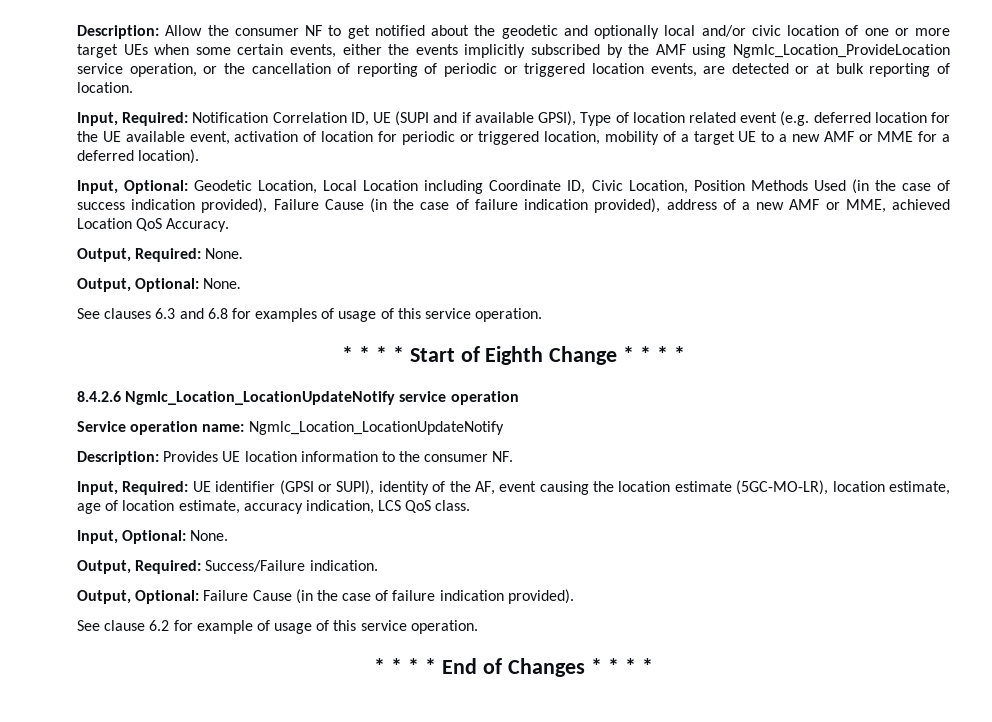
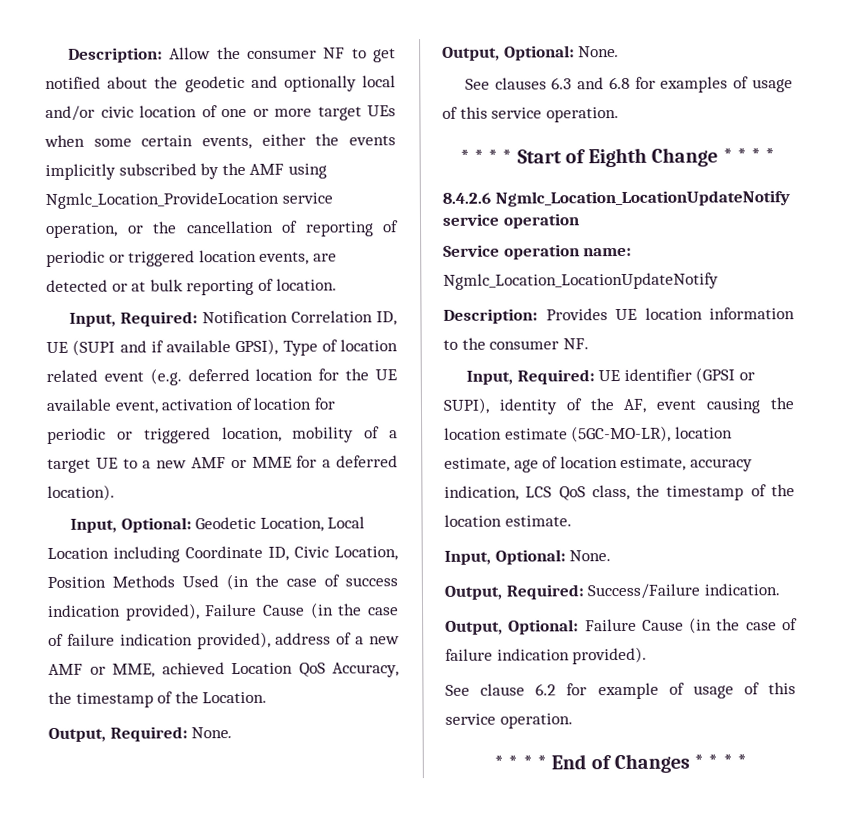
- Input, Optional: Geodetic Location, Local Location including Coordinate ID, Civic Location, Position Methods Used (in the case of success indication provided), Failure Cause (in the case of failure indication provided), address of a new AMF or MME, achieved Location QoS Accuracy.
+ Input, Optional: Geodetic Location, Local Location including Coordinate ID, Civic Location, Position Methods Used (in the case of success indication provided), Failure Cause (in the case of failure indication provided), address of a new AMF or MME, achieved Location QoS Accuracy, the timestamp of the Location.
- Input, Required: UE identifier (GPSI or SUPI), identity of the AF, event causing the location estimate (5GC-MO-LR), location estimate, age of location estimate, accuracy indication, LCS QoS class.
+ Input, Required: UE identifier (GPSI or SUPI), identity of the AF, event causing the location estimate (5GC-MO-LR), location estimate, age of location estimate, accuracy indication, LCS QoS class, the timestamp of the location estimate.

